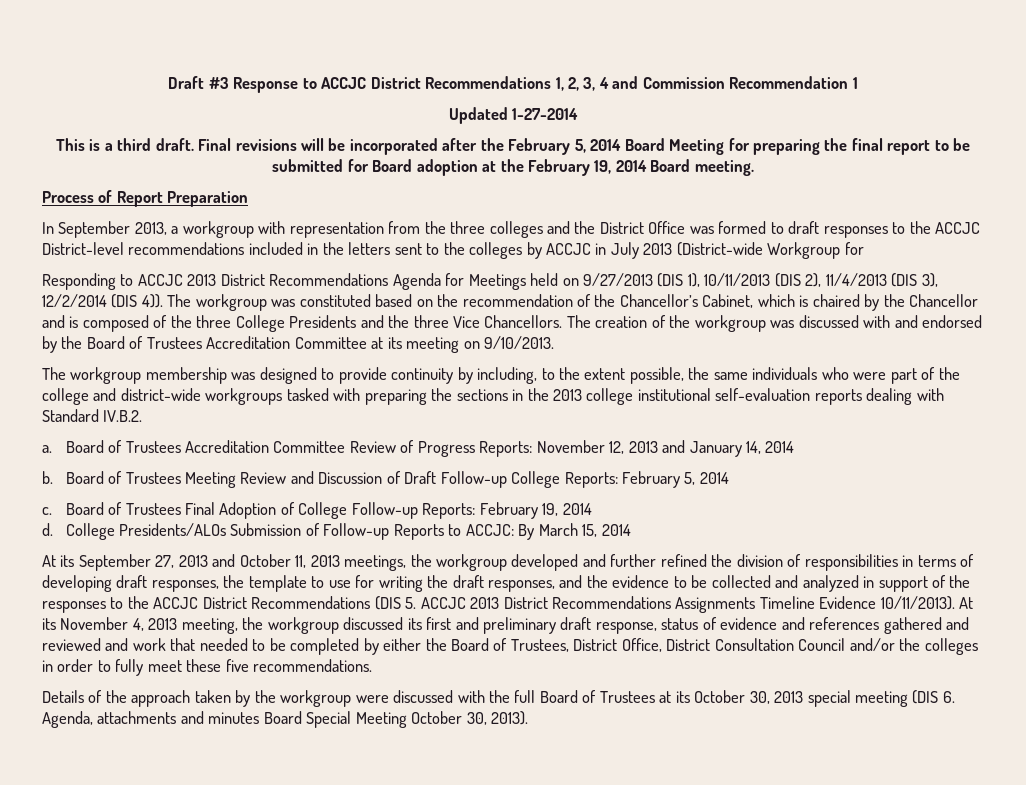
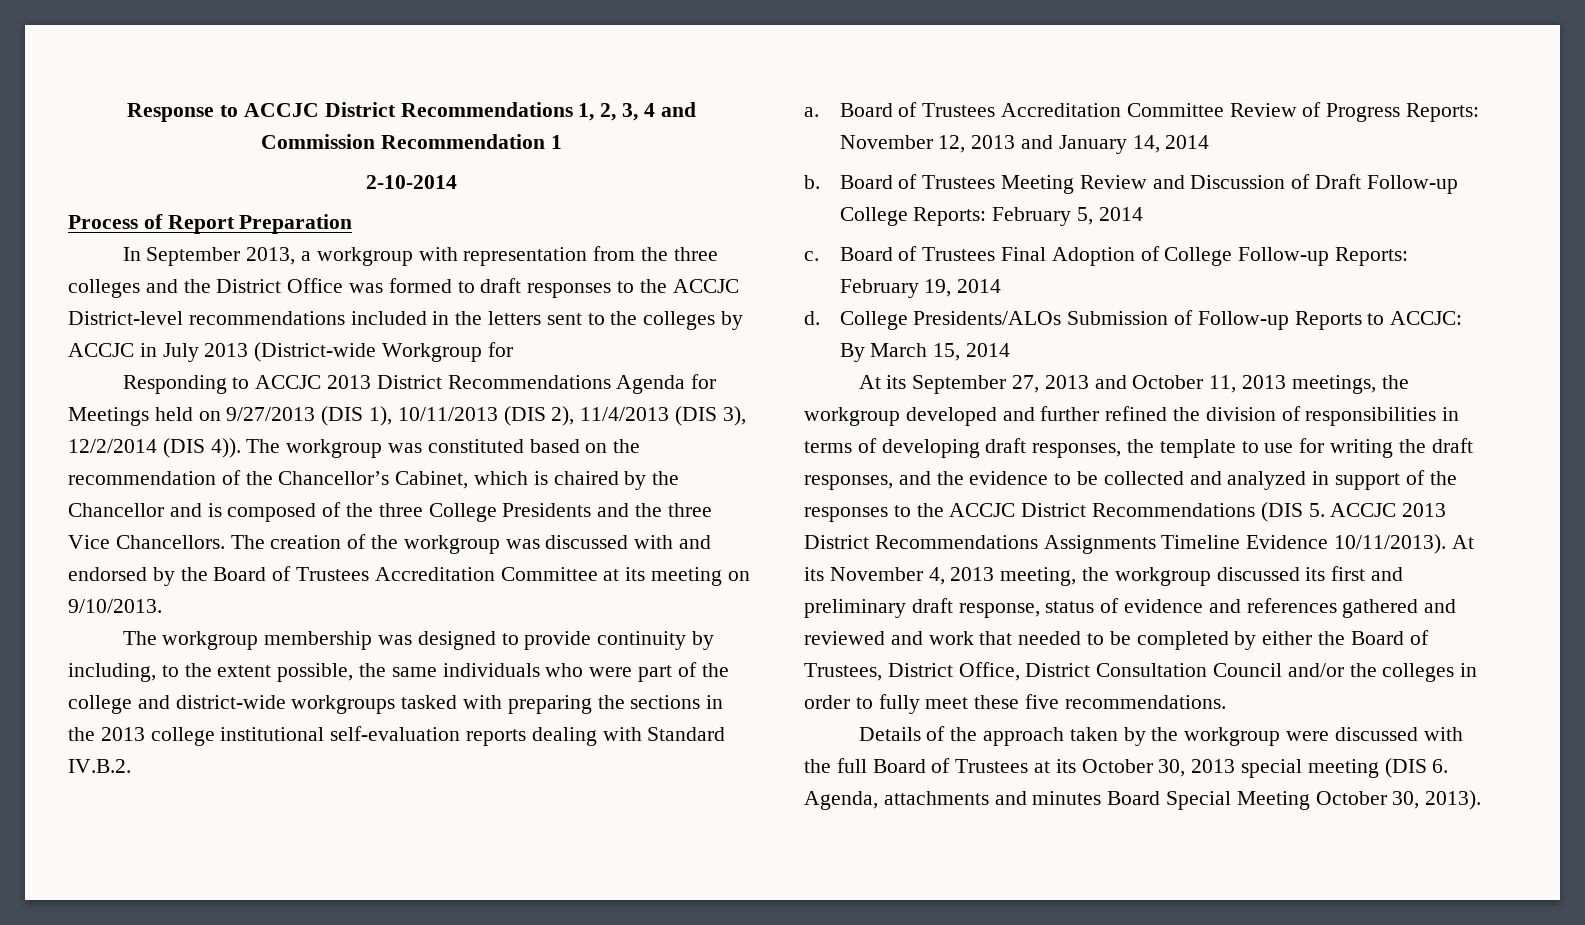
- Draft #3 Response to ACCJC District Recommendations 1, 2, 3, 4 and Commission Recommendation 1
+ Response to ACCJC District Recommendations 1, 2, 3, 4 and Commission Recommendation 1
- Updated 1-27-2014
- This is a third draft. Final revisions will be incorporated after the February 5, 2014 Board Meeting for preparing the final report to be submitted for Board adoption at the February 19, 2014 Board meeting.
+ 2-10-2014

